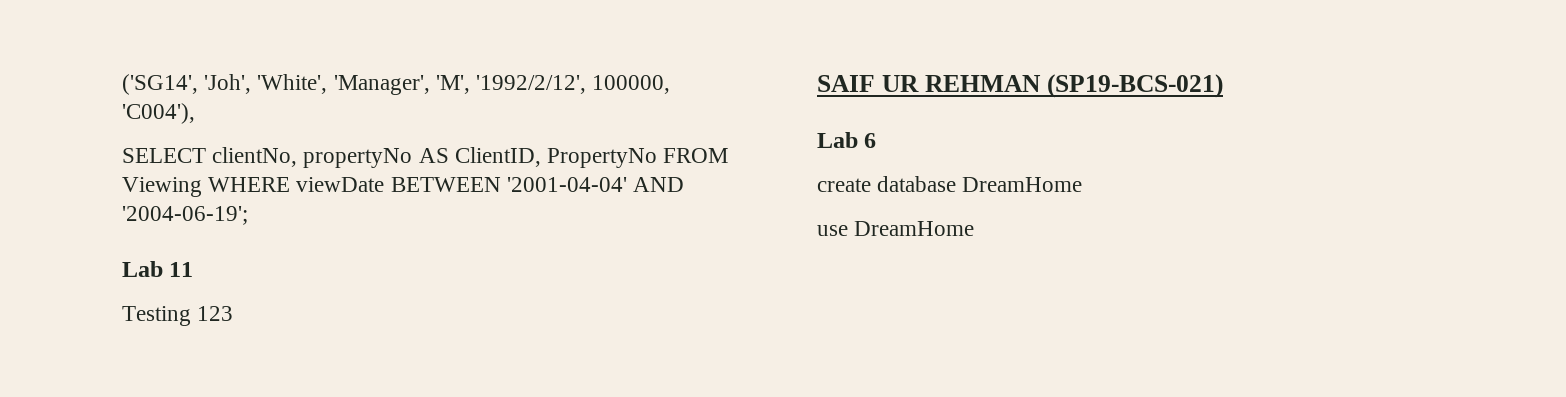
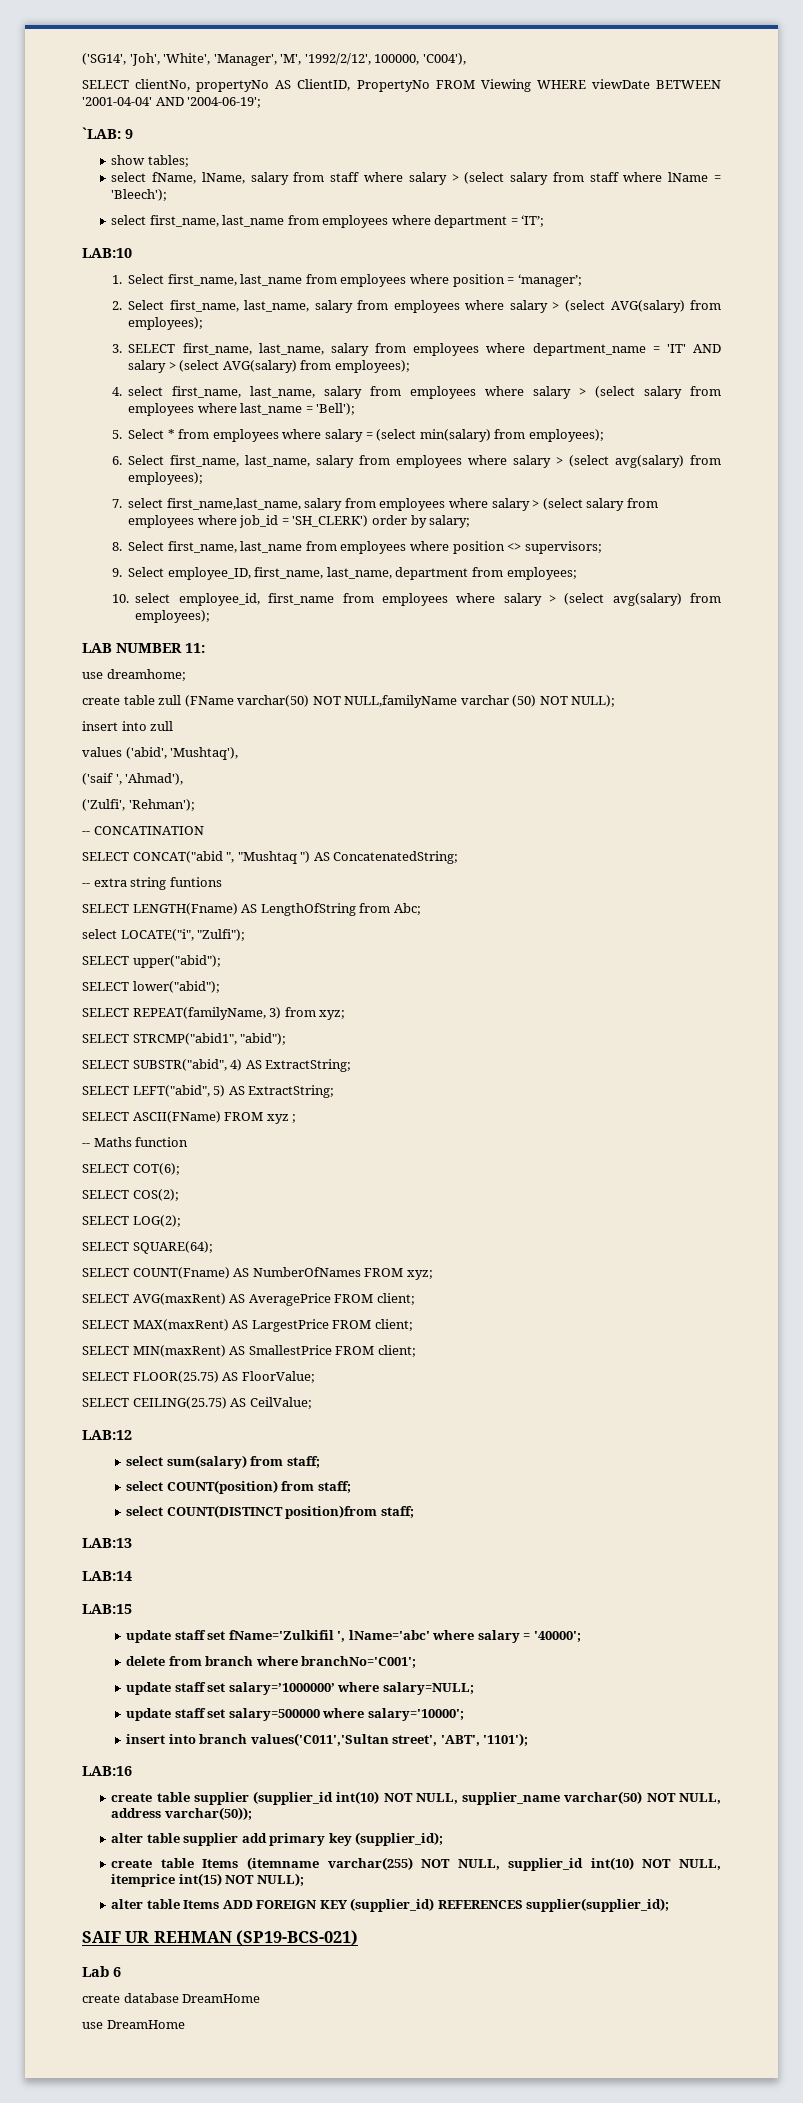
- Lab 11
- Testing 123
+ `LAB: 9
+ show tables;
+ select fName, lName, salary from staff where salary > (select salary from staff where lName = 'Bleech');
+ select first_name, last_name from employees where department = ‘IT’;
+ LAB:10
+ 1. Select first_name, last_name from employees where position = ‘manager’;
+ 2. Select first_name, last_name, salary from employees where salary > (select AVG(salary) from employees);
+ 3. SELECT first_name, last_name, salary from employees where department_name = 'IT' AND salary > (select AVG(salary) from employees);
+ 4. select first_name, last_name, salary from employees where salary > (select salary from employees where last_name = 'Bell');
+ 5. Select * from employees where salary = (select min(salary) from employees);
+ 6. Select first_name, last_name, salary from employees where salary > (select avg(salary) from employees);
+ 7. select first_name,last_name, salary from employees where salary > (select salary from employees where job_id = 'SH_CLERK') order by salary;
+ 8. Select first_name, last_name from employees where position <> supervisors;
+ 9. Select employee_ID, first_name, last_name, department from employees;
+ 10. select employee_id, first_name from employees where salary > (select avg(salary) from employees);
+ LAB NUMBER 11:
+ use dreamhome;
+ create table zull (FName varchar(50) NOT NULL,familyName varchar (50) NOT NULL);
+ insert into zull
+ values ('abid', 'Mushtaq'),
+ ('saif ', 'Ahmad'),
+ ('Zulfi', 'Rehman');
+ -- CONCATINATION
+ SELECT CONCAT("abid ", "Mushtaq ") AS ConcatenatedString;
+ -- extra string funtions
+ SELECT LENGTH(Fname) AS LengthOfString from Abc;
+ select LOCATE("i", "Zulfi");
+ SELECT upper("abid");
+ SELECT lower("abid");
+ SELECT REPEAT(familyName, 3) from xyz;
+ SELECT STRCMP("abid1", "abid");
+ SELECT SUBSTR("abid", 4) AS ExtractString;
+ SELECT LEFT("abid", 5) AS ExtractString;
+ SELECT ASCII(FName) FROM xyz ;
+ -- Maths function
+ SELECT COT(6);
+ SELECT COS(2);
+ SELECT LOG(2);
+ SELECT SQUARE(64);
+ SELECT COUNT(Fname) AS NumberOfNames FROM xyz;
+ SELECT AVG(maxRent) AS AveragePrice FROM client;
+ SELECT MAX(maxRent) AS LargestPrice FROM client;
+ SELECT MIN(maxRent) AS SmallestPrice FROM client;
+ SELECT FLOOR(25.75) AS FloorValue;
+ SELECT CEILING(25.75) AS CeilValue;
+ LAB:12
+ select sum(salary) from staff;
+ select COUNT(position) from staff;
+ select COUNT(DISTINCT position)from staff;
+ LAB:13
+ LAB:14
+ LAB:15
+ update staff set fName='Zulkifil ', lName='abc' where salary = '40000';
+ delete from branch where branchNo='C001';
+ update staff set salary=’1000000’ where salary=NULL;
+ update staff set salary=500000 where salary='10000';
+ insert into branch values('C011','Sultan street', 'ABT', '1101');
+ LAB:16
+ create table supplier (supplier_id int(10) NOT NULL, supplier_name varchar(50) NOT NULL, address varchar(50));
+ alter table supplier add primary key (supplier_id);
+ create table Items (itemname varchar(255) NOT NULL, supplier_id int(10) NOT NULL, itemprice int(15) NOT NULL);
+ alter table Items ADD FOREIGN KEY (supplier_id) REFERENCES supplier(supplier_id);

